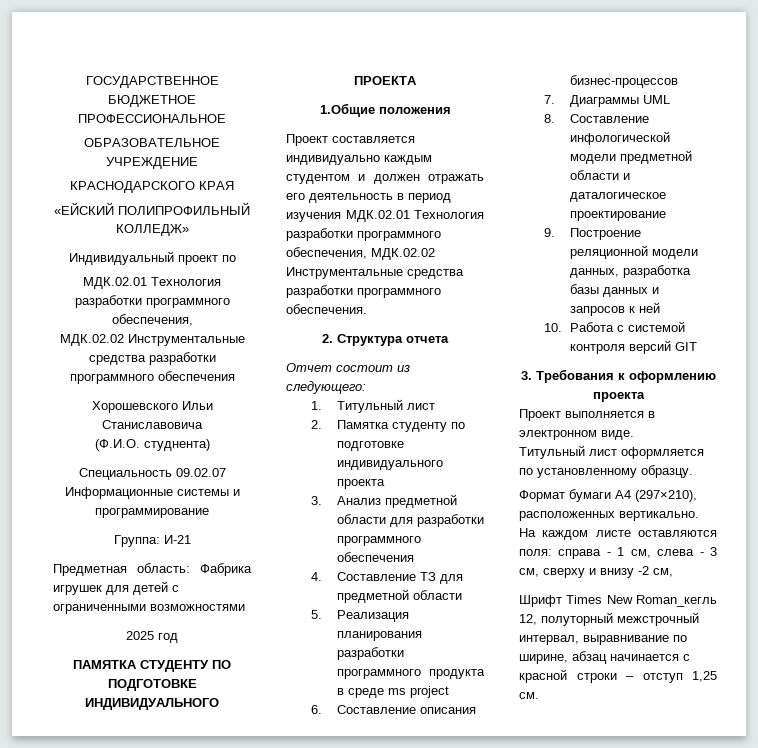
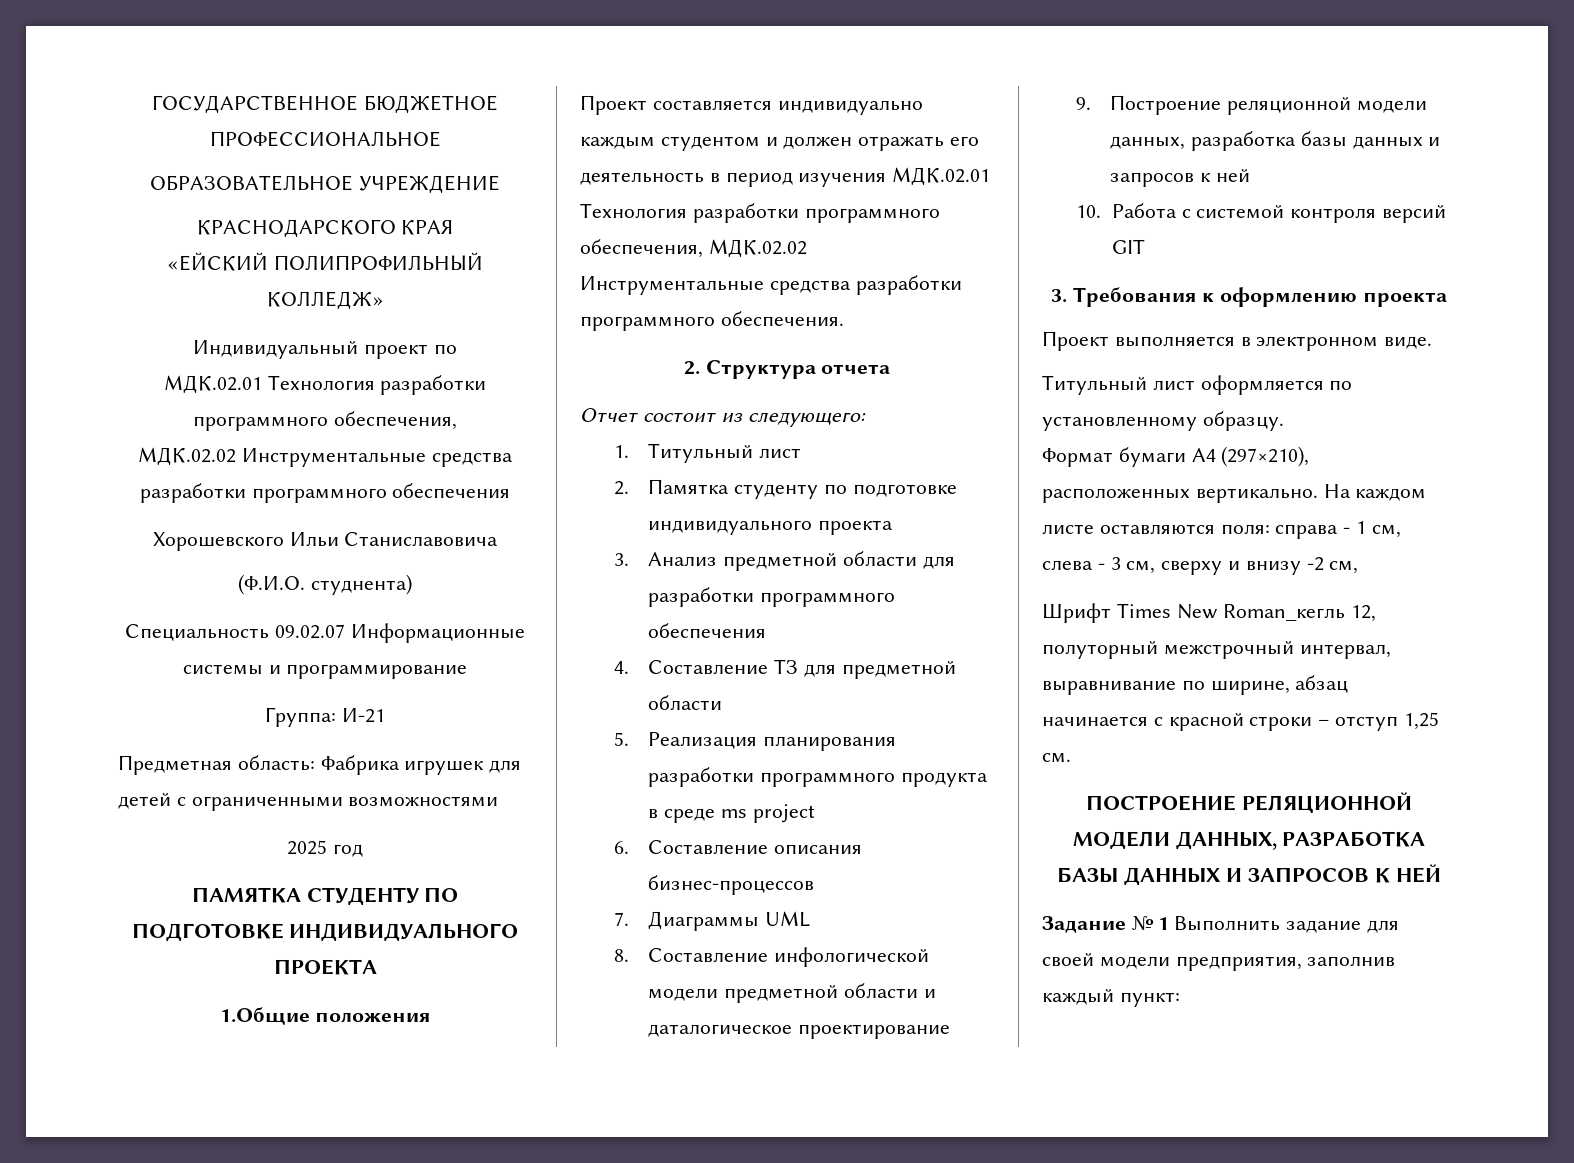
+ ПОСТРОЕНИЕ РЕЛЯЦИОННОЙ МОДЕЛИ ДАННЫХ, РАЗРАБОТКА БАЗЫ ДАННЫХ И ЗАПРОСОВ К НЕЙ
+ Задание № 1 Выполнить задание для своей модели предприятия, заполнив каждый пункт:

